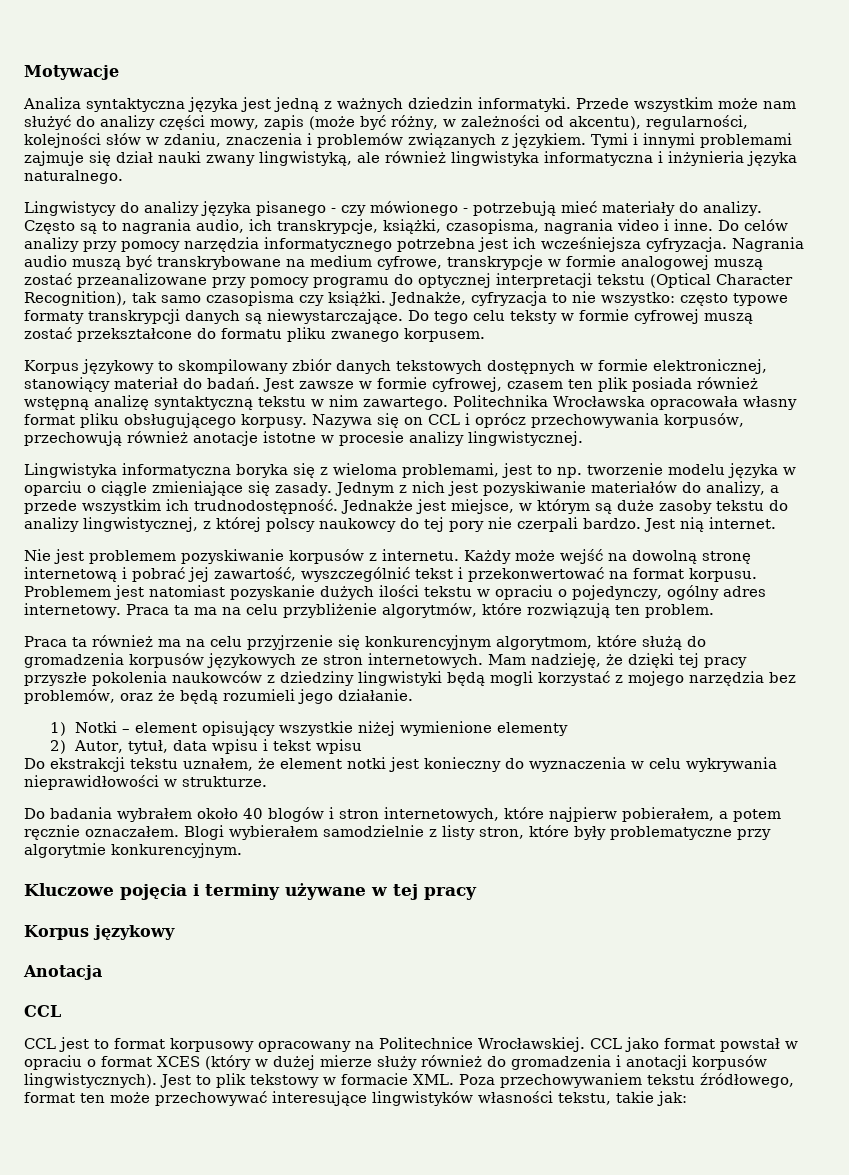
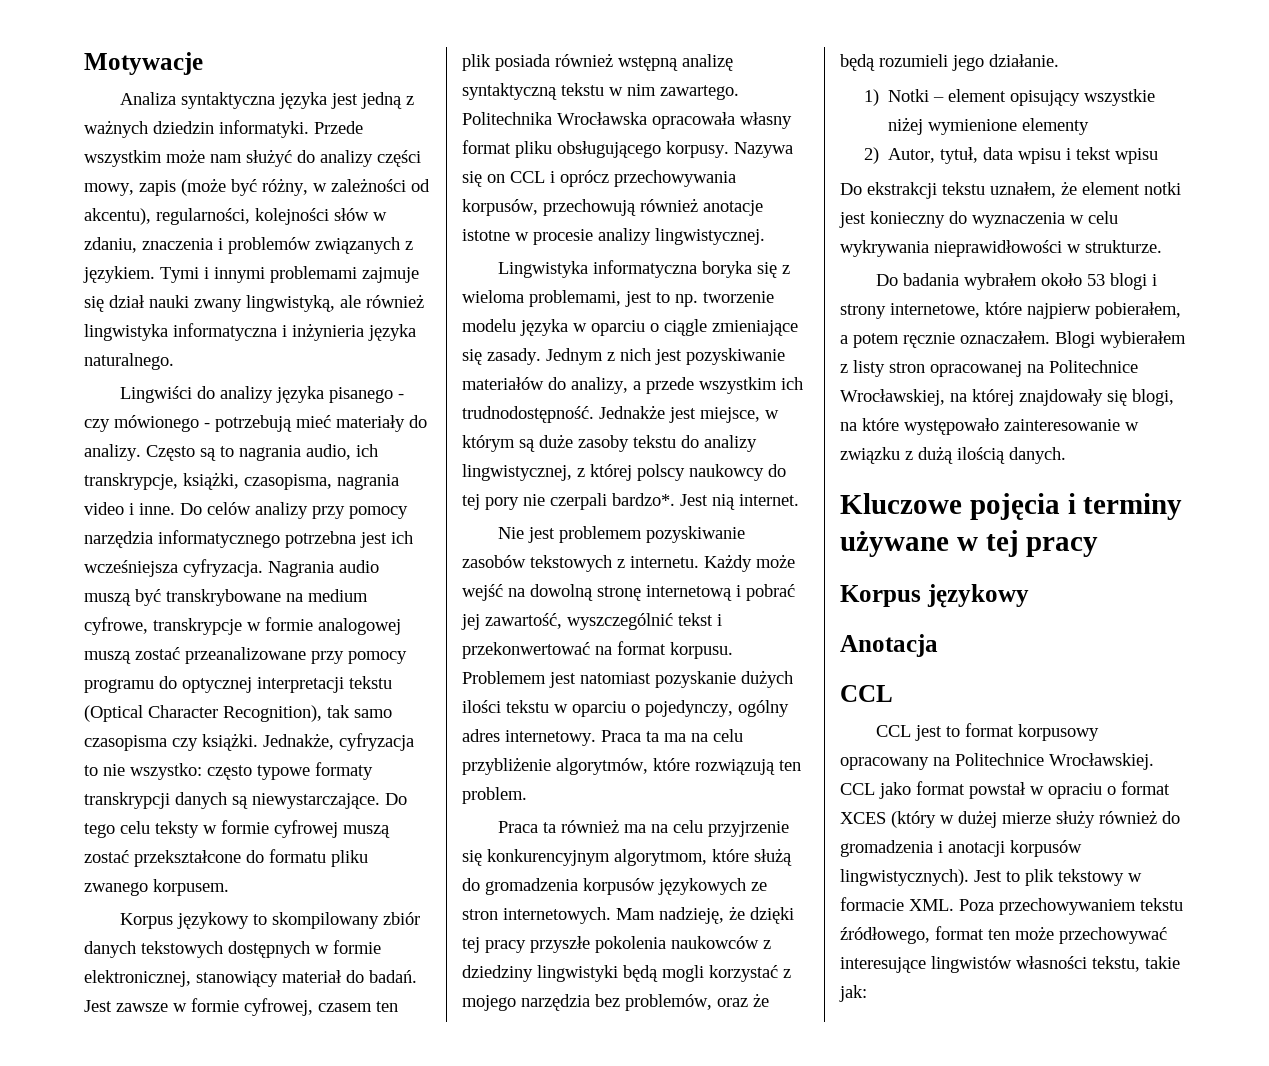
- Lingwistycy do analizy języka pisanego - czy mówionego - potrzebują mieć materiały do analizy.
+ Lingwiści do analizy języka pisanego - czy mówionego - potrzebują mieć materiały do analizy.
- Jednakże jest miejsce, w którym są duże zasoby tekstu do analizy lingwistycznej, z której polscy naukowcy do tej pory nie czerpali bardzo.
+ Jednakże jest miejsce, w którym są duże zasoby tekstu do analizy lingwistycznej, z której polscy naukowcy do tej pory nie czerpali bardzo*.
- Nie jest problemem pozyskiwanie korpusów z internetu.
+ Nie jest problemem pozyskiwanie zasobów tekstowych z internetu.
- Problemem jest natomiast pozyskanie dużych ilości tekstu w opraciu o pojedynczy, ogólny adres internetowy.
+ Problemem jest natomiast pozyskanie dużych ilości tekstu w oparciu o pojedynczy, ogólny adres internetowy.
- Do badania wybrałem około 40 blogów i stron internetowych, które najpierw pobierałem, a potem ręcznie oznaczałem.
+ Do badania wybrałem około 53 blogi i strony internetowe, które najpierw pobierałem, a potem ręcznie oznaczałem.
- Blogi wybierałem samodzielnie z listy stron, które były problematyczne przy algorytmie konkurencyjnym.
+ Blogi wybierałem z listy stron opracowanej na Politechnice Wrocławskiej, na której znajdowały się blogi, na które występowało zainteresowanie w związku z dużą ilością danych.
- Jest to plik tekstowy w formacie XML. Poza przechowywaniem tekstu źródłowego, format ten może przechowywać interesujące lingwistyków własności tekstu, takie jak:
+ Jest to plik tekstowy w formacie XML. Poza przechowywaniem tekstu źródłowego, format ten może przechowywać interesujące lingwistów własności tekstu, takie jak:

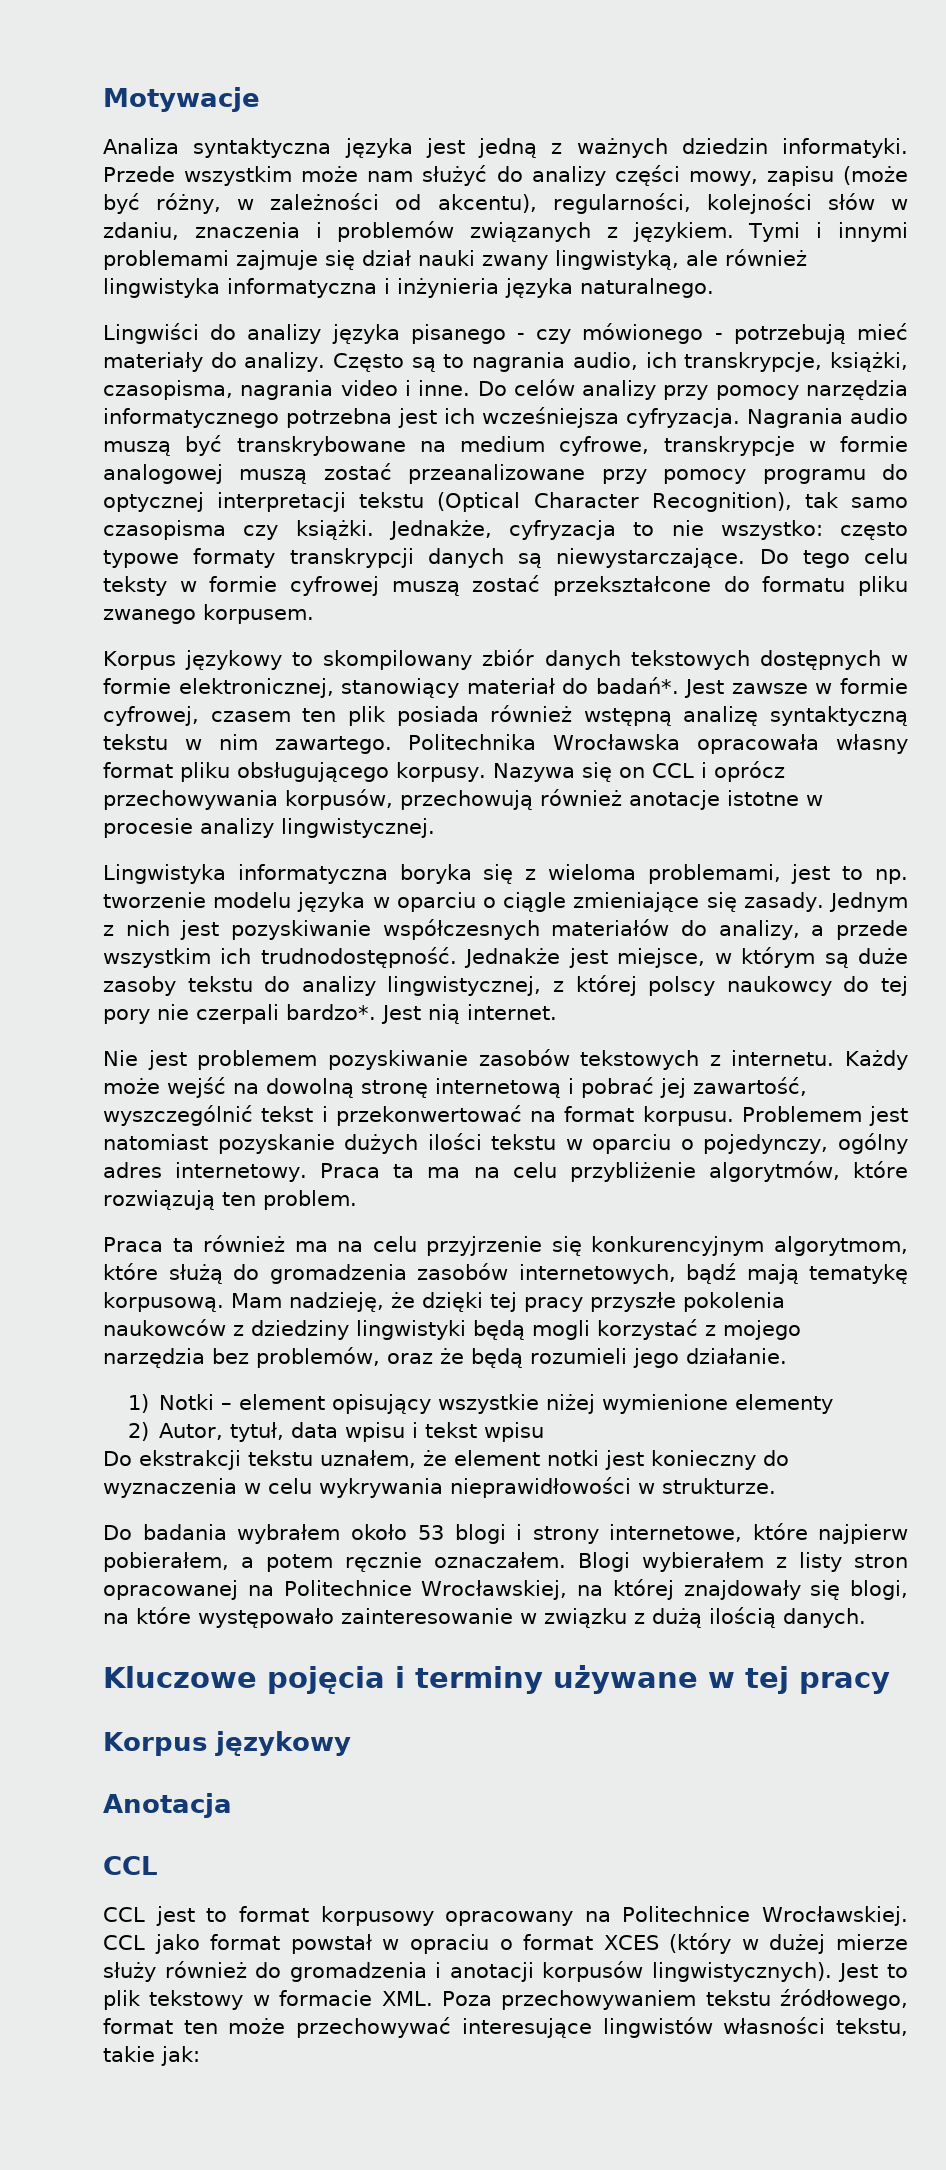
- Przede wszystkim może nam służyć do analizy części mowy, zapis (może być różny, w zależności od akcentu), regularności, kolejności słów w zdaniu, znaczenia i problemów związanych z językiem.
+ Przede wszystkim może nam służyć do analizy części mowy, zapisu (może być różny, w zależności od akcentu), regularności, kolejności słów w zdaniu, znaczenia i problemów związanych z językiem.
- Korpus językowy to skompilowany zbiór danych tekstowych dostępnych w formie elektronicznej, stanowiący materiał do badań.
+ Korpus językowy to skompilowany zbiór danych tekstowych dostępnych w formie elektronicznej, stanowiący materiał do badań*.
- Jednym z nich jest pozyskiwanie materiałów do analizy, a przede wszystkim ich trudnodostępność.
+ Jednym z nich jest pozyskiwanie współczesnych materiałów do analizy, a przede wszystkim ich trudnodostępność.
- Praca ta również ma na celu przyjrzenie się konkurencyjnym algorytmom, które służą do gromadzenia korpusów językowych ze stron internetowych.
+ Praca ta również ma na celu przyjrzenie się konkurencyjnym algorytmom, które służą do gromadzenia zasobów internetowych, bądź mają tematykę korpusową.

